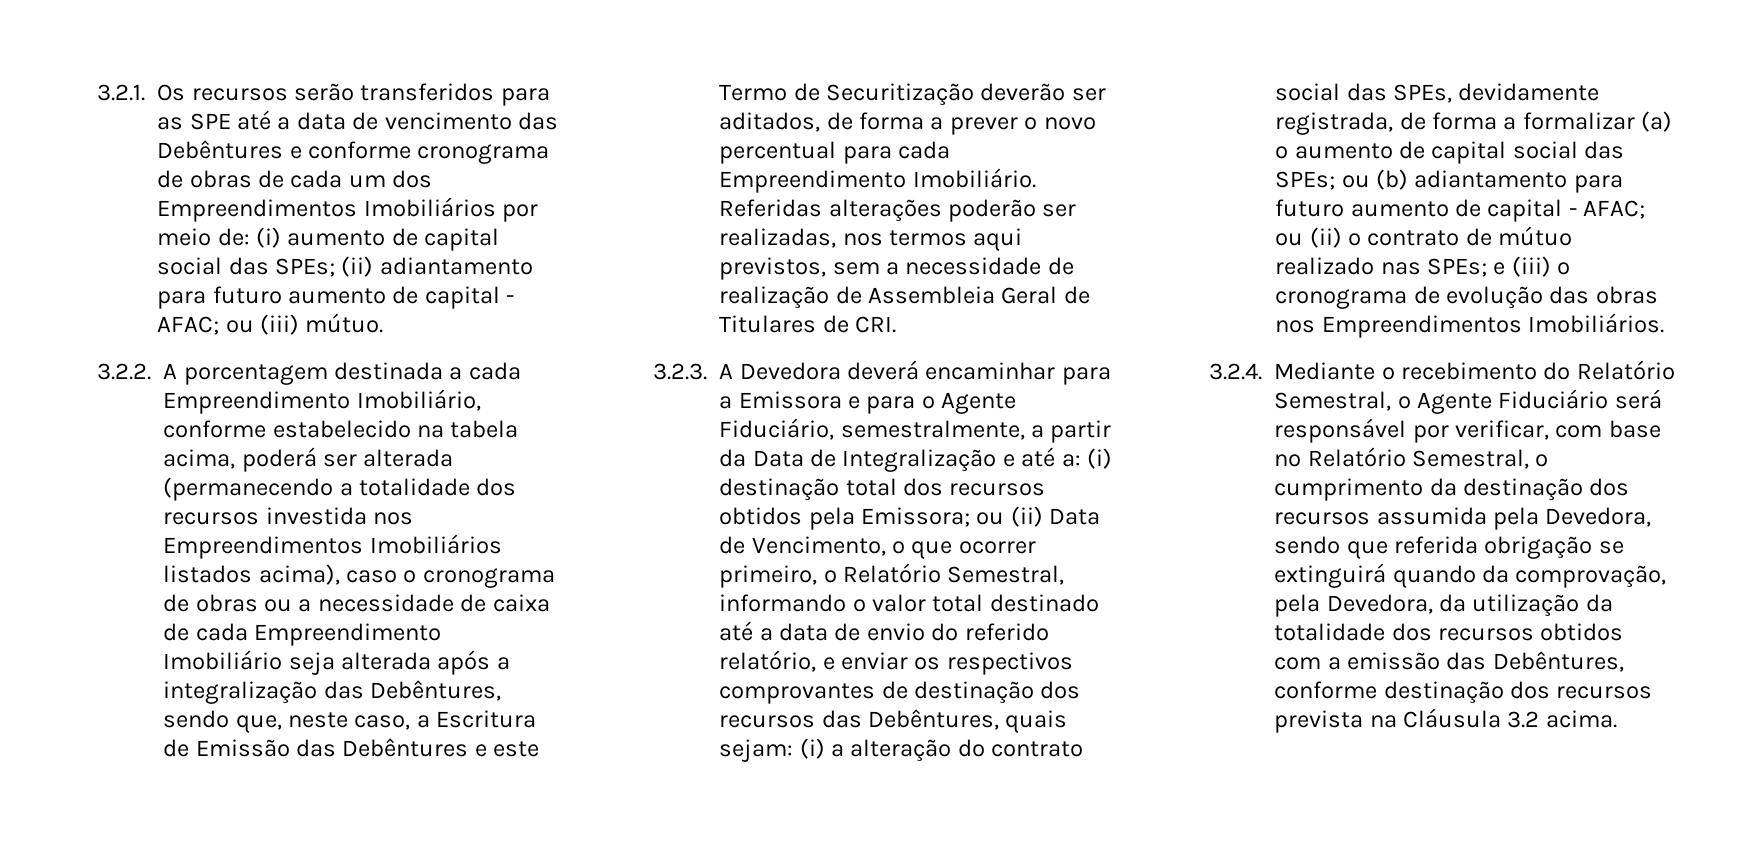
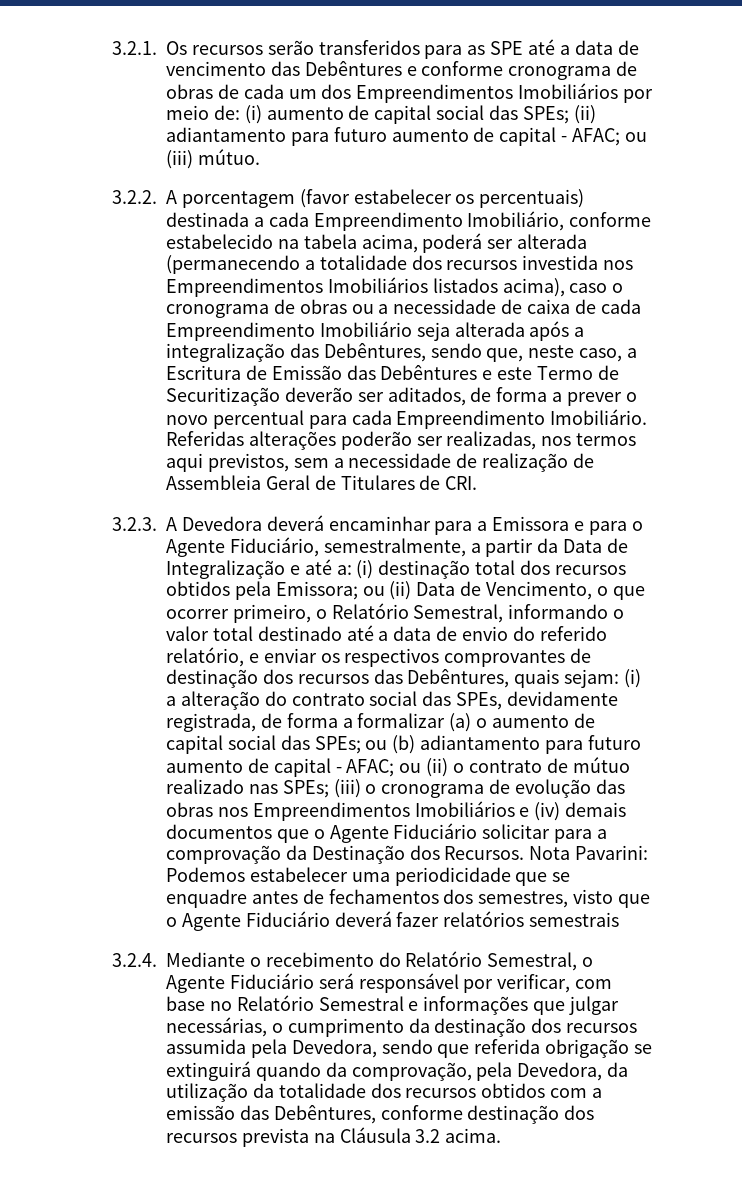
- 3.2.2. A porcentagem destinada a cada Empreendimento Imobiliário, conforme estabelecido na tabela acima, poderá ser alterada (permanecendo a totalidade dos recursos investida nos Empreendimentos Imobiliários listados acima), caso o cronograma de obras ou a necessidade de caixa de cada Empreendimento Imobiliário seja alterada após a integralização das Debêntures, sendo que, neste caso, a Escritura de Emissão das Debêntures e este Termo de Securitização deverão ser aditados, de forma a prever o novo percentual para cada Empreendimento Imobiliário.
+ 3.2.2. A porcentagem (favor estabelecer os percentuais) destinada a cada Empreendimento Imobiliário, conforme estabelecido na tabela acima, poderá ser alterada (permanecendo a totalidade dos recursos investida nos Empreendimentos Imobiliários listados acima), caso o cronograma de obras ou a necessidade de caixa de cada Empreendimento Imobiliário seja alterada após a integralização das Debêntures, sendo que, neste caso, a Escritura de Emissão das Debêntures e este Termo de Securitização deverão ser aditados, de forma a prever o novo percentual para cada Empreendimento Imobiliário.
- e (iii) o cronograma de evolução das obras nos Empreendimentos Imobiliários.
+ (iii) o cronograma de evolução das obras nos Empreendimentos Imobiliários e (iv) demais documentos que o Agente Fiduciário solicitar para a comprovação da Destinação dos Recursos. Nota Pavarini: Podemos estabelecer uma periodicidade que se enquadre antes de fechamentos dos semestres, visto que o Agente Fiduciário deverá fazer relatórios semestrais
- 3.2.4. Mediante o recebimento do Relatório Semestral, o Agente Fiduciário será responsável por verificar, com base no Relatório Semestral, o cumprimento da destinação dos recursos assumida pela Devedora, sendo que referida obrigação se extinguirá quando da comprovação, pela Devedora, da utilização da totalidade dos recursos obtidos com a emissão das Debêntures, conforme destinação dos recursos prevista na Cláusula 3.2 acima.
+ 3.2.4. Mediante o recebimento do Relatório Semestral, o Agente Fiduciário será responsável por verificar, com base no Relatório Semestral e informações que julgar necessárias, o cumprimento da destinação dos recursos assumida pela Devedora, sendo que referida obrigação se extinguirá quando da comprovação, pela Devedora, da utilização da totalidade dos recursos obtidos com a emissão das Debêntures, conforme destinação dos recursos prevista na Cláusula 3.2 acima.

